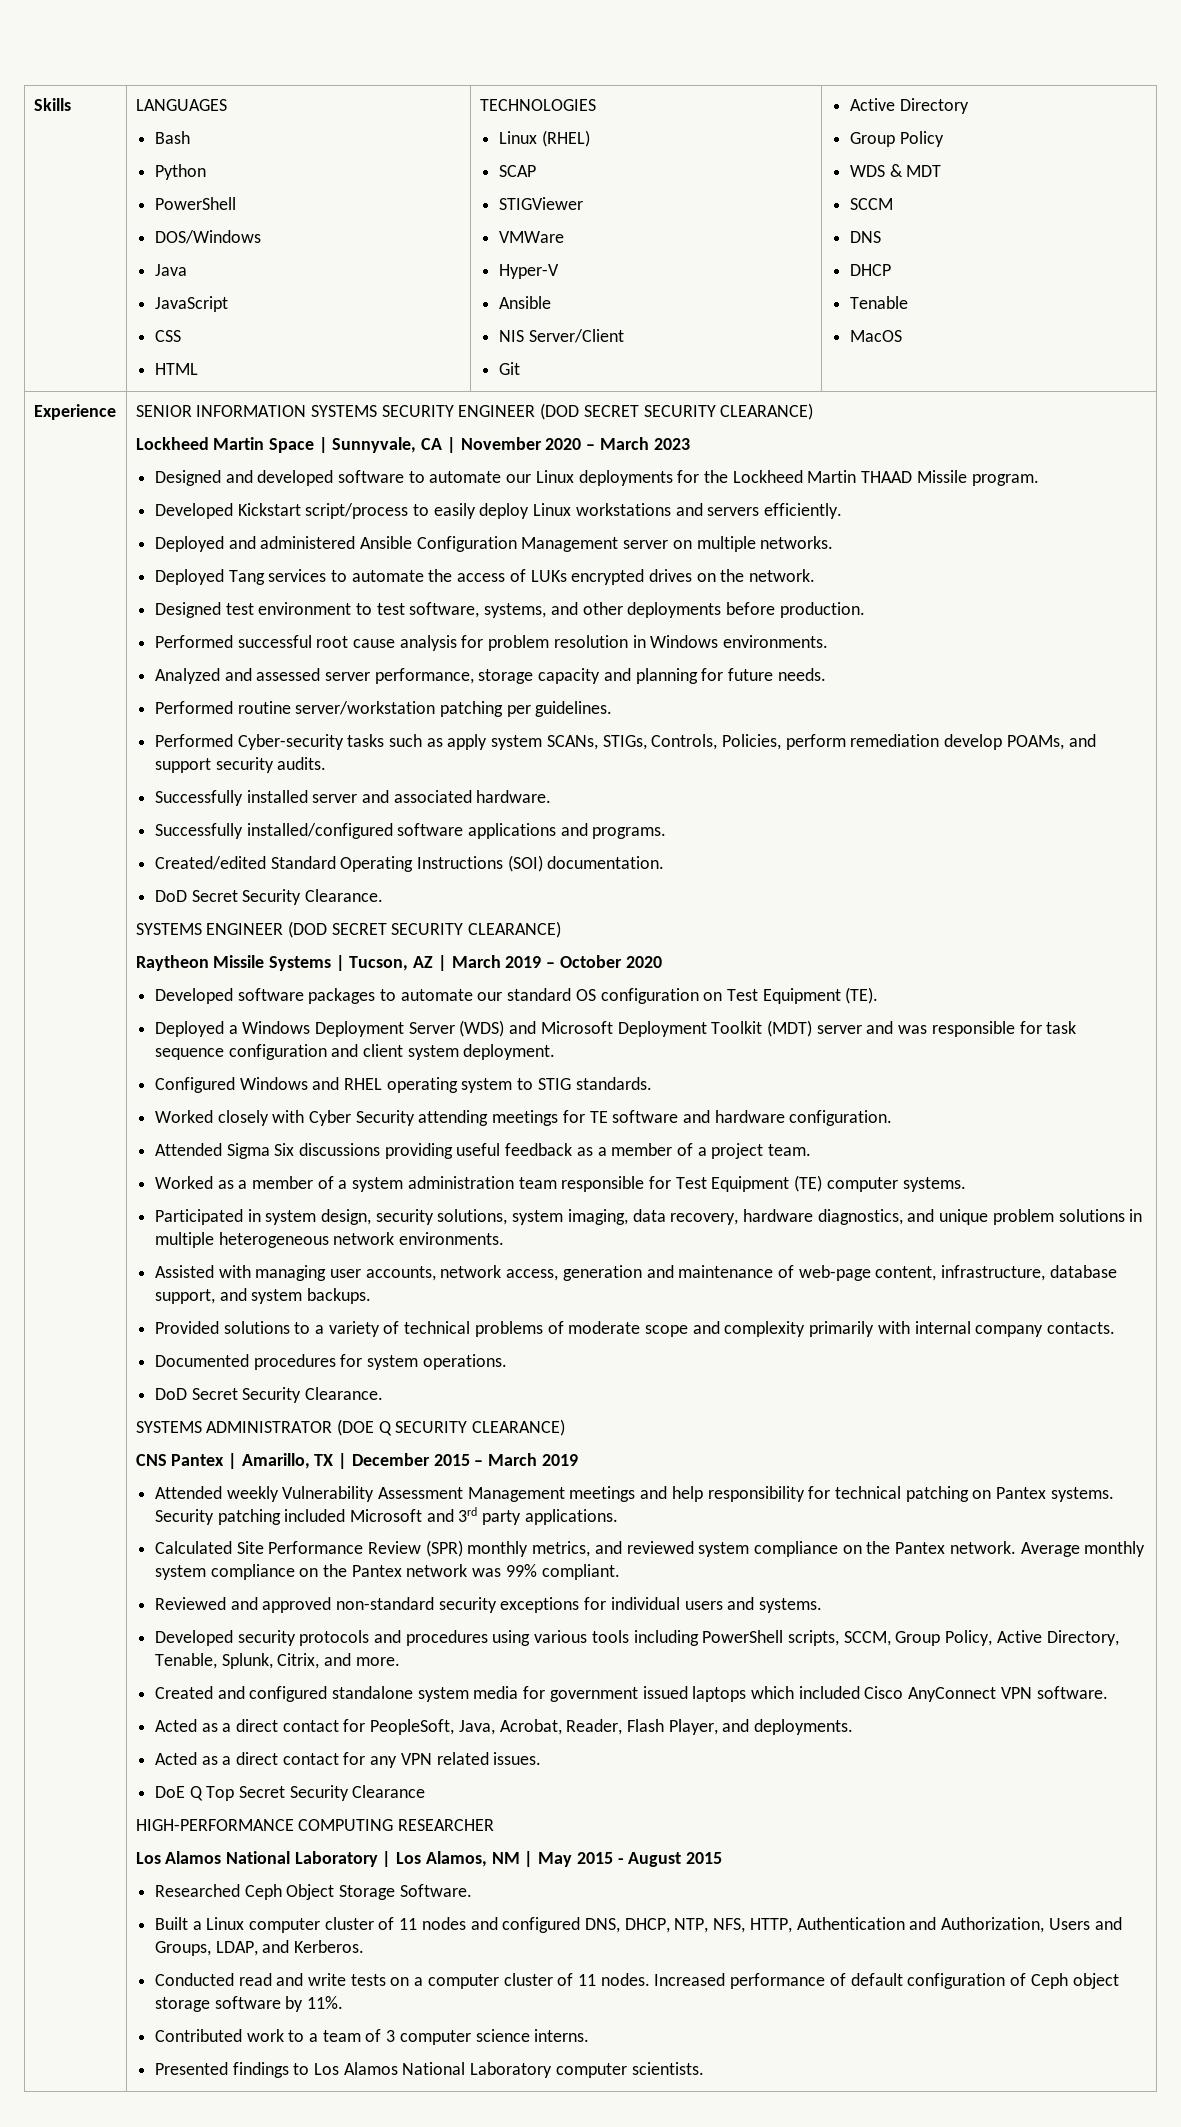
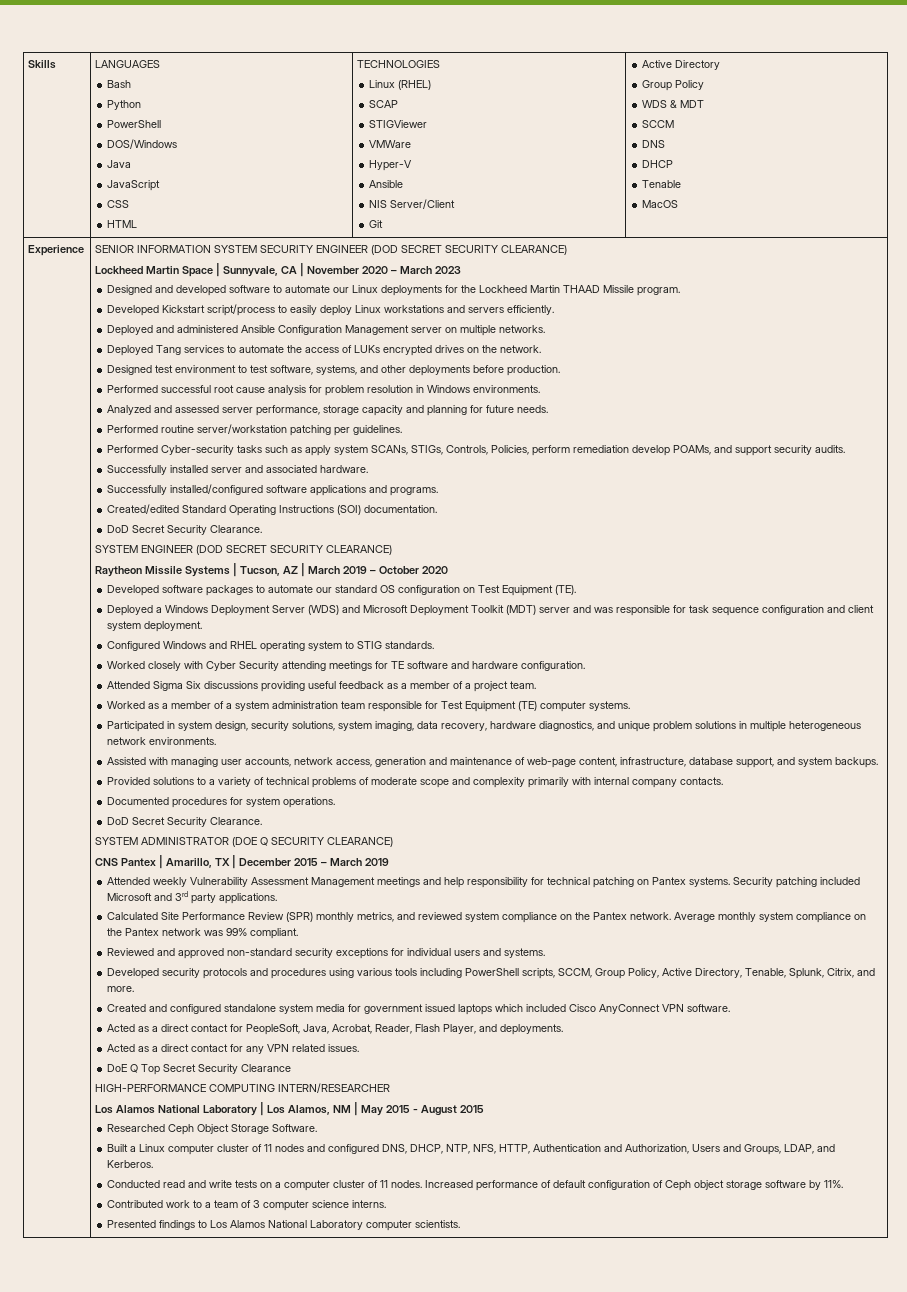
- SENIOR INFORMATION SYSTEMS SECURITY ENGINEER (DOD SECRET SECURITY CLEARANCE)
+ SENIOR INFORMATION SYSTEM SECURITY ENGINEER (DOD SECRET SECURITY CLEARANCE)
- SYSTEMS ENGINEER (DOD SECRET SECURITY CLEARANCE)
+ SYSTEM ENGINEER (DOD SECRET SECURITY CLEARANCE)
- SYSTEMS ADMINISTRATOR (DOE Q SECURITY CLEARANCE)
+ SYSTEM ADMINISTRATOR (DOE Q SECURITY CLEARANCE)
- HIGH-PERFORMANCE COMPUTING RESEARCHER
+ HIGH-PERFORMANCE COMPUTING INTERN/RESEARCHER

